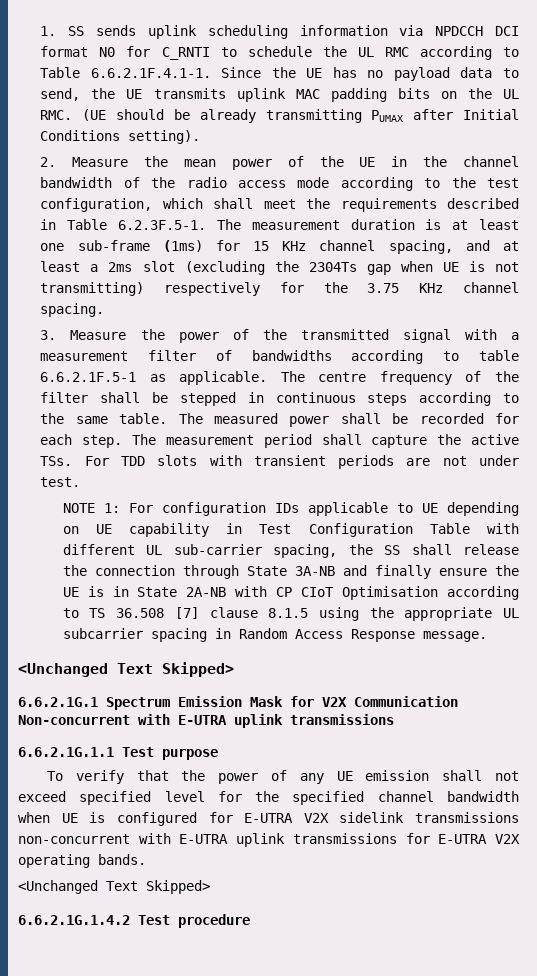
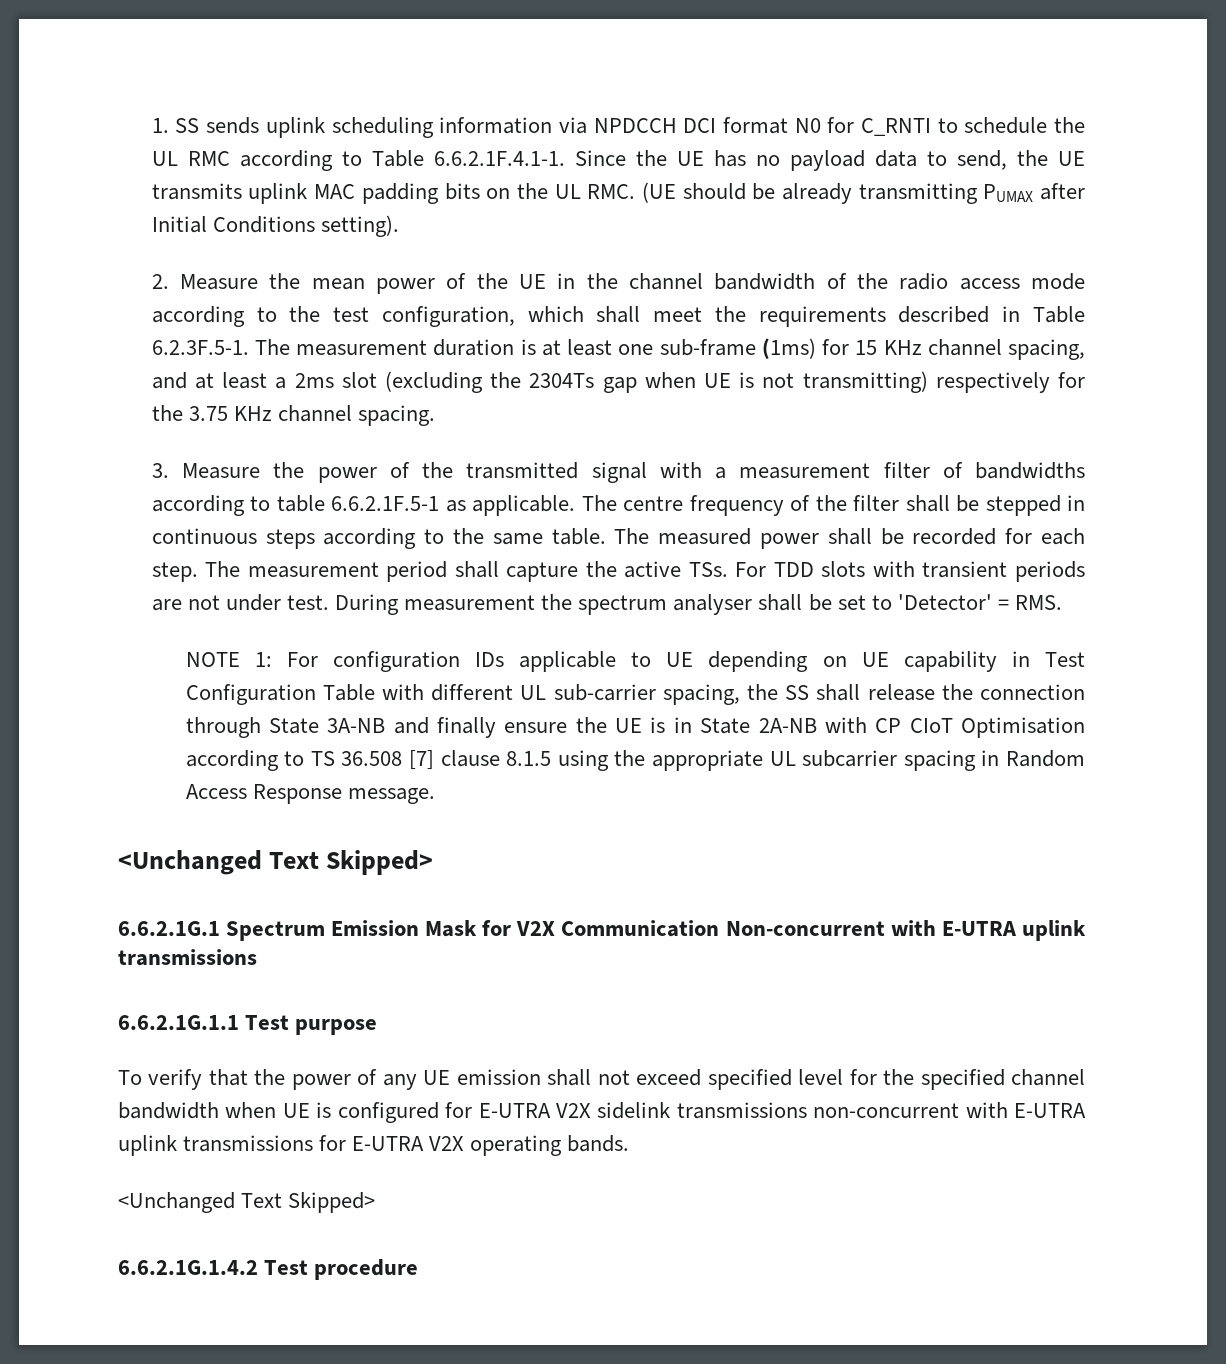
+ During measurement the spectrum analyser shall be set to 'Detector' = RMS.

